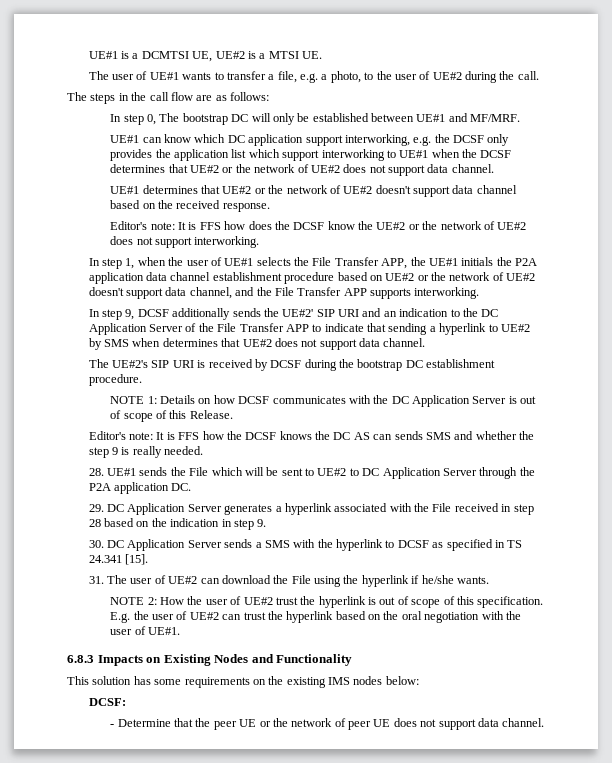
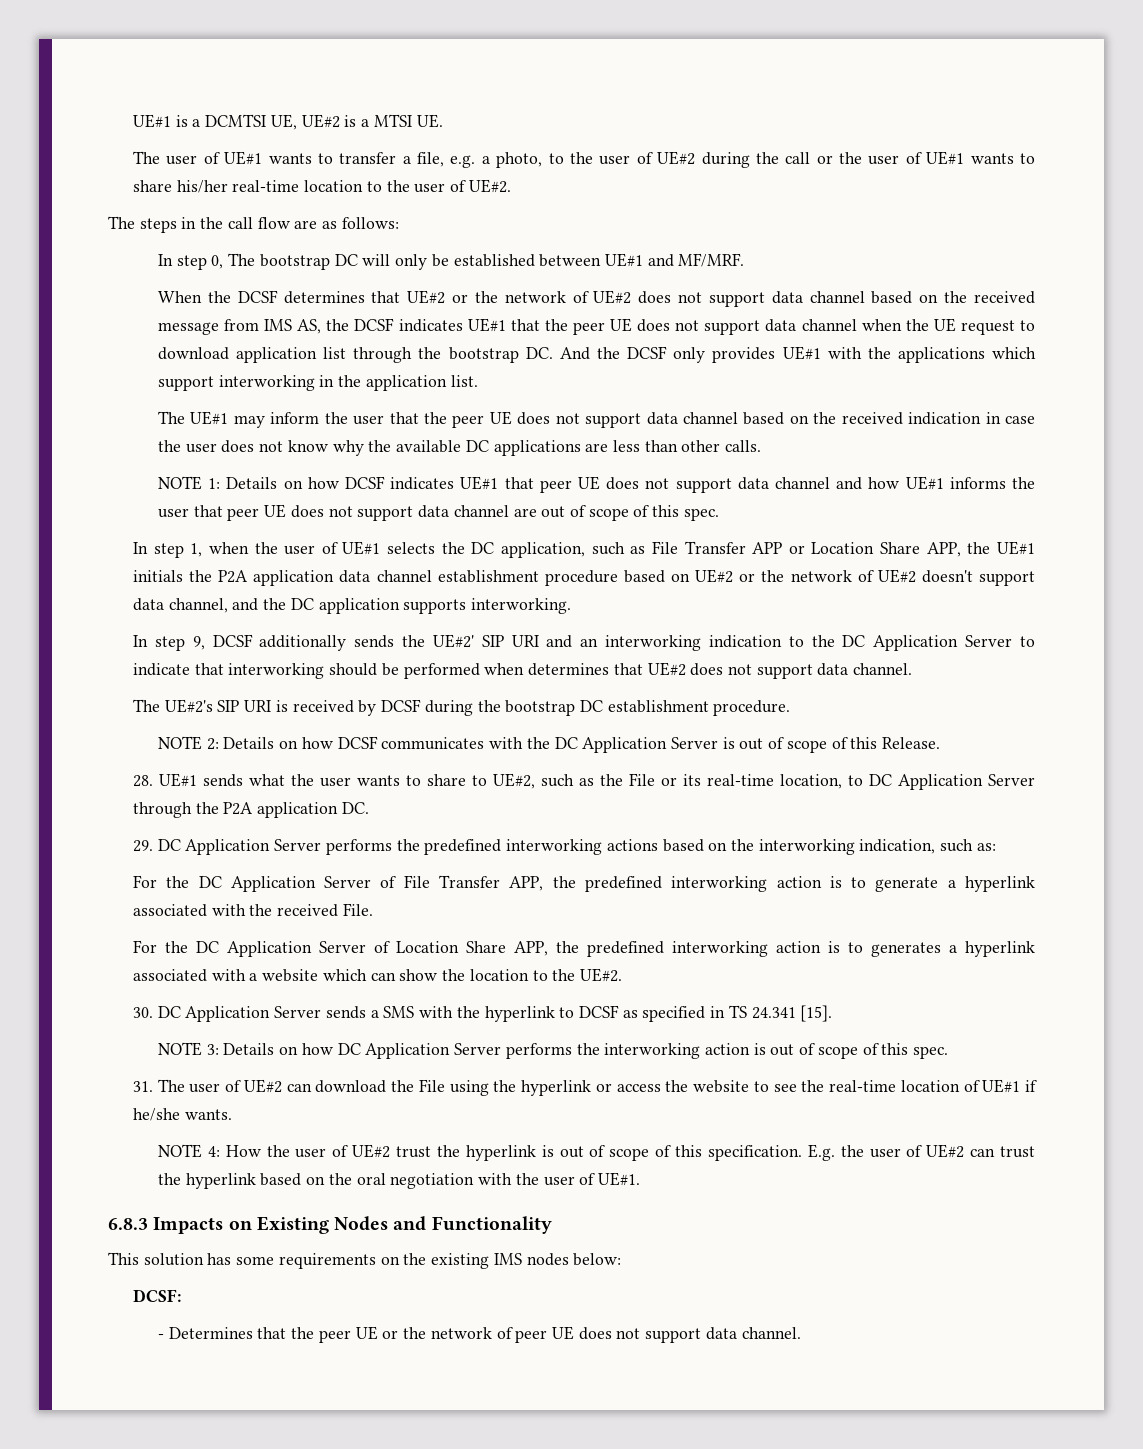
- The user of UE#1 wants to transfer a file, e.g. a photo, to the user of UE#2 during the call.
+ The user of UE#1 wants to transfer a file, e.g. a photo, to the user of UE#2 during the call or the user of UE#1 wants to share his/her real-time location to the user of UE#2.
- UE#1 can know which DC application support interworking, e.g. the DCSF only provides the application list which support interworking to UE#1 when the DCSF determines that UE#2 or the network of UE#2 does not support data channel.
- UE#1 determines that UE#2 or the network of UE#2 doesn't support data channel based on the received response.
- Editor's note: It is FFS how does the DCSF know the UE#2 or the network of UE#2 does not support interworking.
+ When the DCSF determines that UE#2 or the network of UE#2 does not support data channel based on the received message from IMS AS, the DCSF indicates UE#1 that the peer UE does not support data channel when the UE request to download application list through the bootstrap DC. And the DCSF only provides UE#1 with the applications which support interworking in the application list.
+ The UE#1 may inform the user that the peer UE does not support data channel based on the received indication in case the user does not know why the available DC applications are less than other calls.
+ NOTE 1: Details on how DCSF indicates UE#1 that peer UE does not support data channel and how UE#1 informs the user that peer UE does not support data channel are out of scope of this spec.
- In step 1, when the user of UE#1 selects the File Transfer APP, the UE#1 initials the P2A application data channel establishment procedure based on UE#2 or the network of UE#2 doesn't support data channel, and the File Transfer APP supports interworking.
+ In step 1, when the user of UE#1 selects the DC application, such as File Transfer APP or Location Share APP, the UE#1 initials the P2A application data channel establishment procedure based on UE#2 or the network of UE#2 doesn't support data channel, and the DC application supports interworking.
- In step 9, DCSF additionally sends the UE#2' SIP URI and an indication to the DC Application Server of the File Transfer APP to indicate that sending a hyperlink to UE#2 by SMS when determines that UE#2 does not support data channel.
+ In step 9, DCSF additionally sends the UE#2' SIP URI and an interworking indication to the DC Application Server to indicate that interworking should be performed when determines that UE#2 does not support data channel.
- NOTE 1: Details on how DCSF communicates with the DC Application Server is out of scope of this Release.
+ NOTE 2: Details on how DCSF communicates with the DC Application Server is out of scope of this Release.
- Editor's note: It is FFS how the DCSF knows the DC AS can sends SMS and whether the step 9 is really needed.
- 28. UE#1 sends the File which will be sent to UE#2 to DC Application Server through the P2A application DC.
+ 28. UE#1 sends what the user wants to share to UE#2, such as the File or its real-time location, to DC Application Server through the P2A application DC.
- 29. DC Application Server generates a hyperlink associated with the File received in step 28 based on the indication in step 9.
+ 29. DC Application Server performs the predefined interworking actions based on the interworking indication, such as:
+ For the DC Application Server of File Transfer APP, the predefined interworking action is to generate a hyperlink associated with the received File.
+ For the DC Application Server of Location Share APP, the predefined interworking action is to generates a hyperlink associated with a website which can show the location to the UE#2.
+ NOTE 3: Details on how DC Application Server performs the interworking action is out of scope of this spec.
- 31. The user of UE#2 can download the File using the hyperlink if he/she wants.
+ 31. The user of UE#2 can download the File using the hyperlink or access the website to see the real-time location of UE#1 if he/she wants.
- NOTE 2: How the user of UE#2 trust the hyperlink is out of scope of this specification.
+ NOTE 4: How the user of UE#2 trust the hyperlink is out of scope of this specification.
- - Determine that the peer UE or the network of peer UE does not support data channel.
+ - Determines that the peer UE or the network of peer UE does not support data channel.

